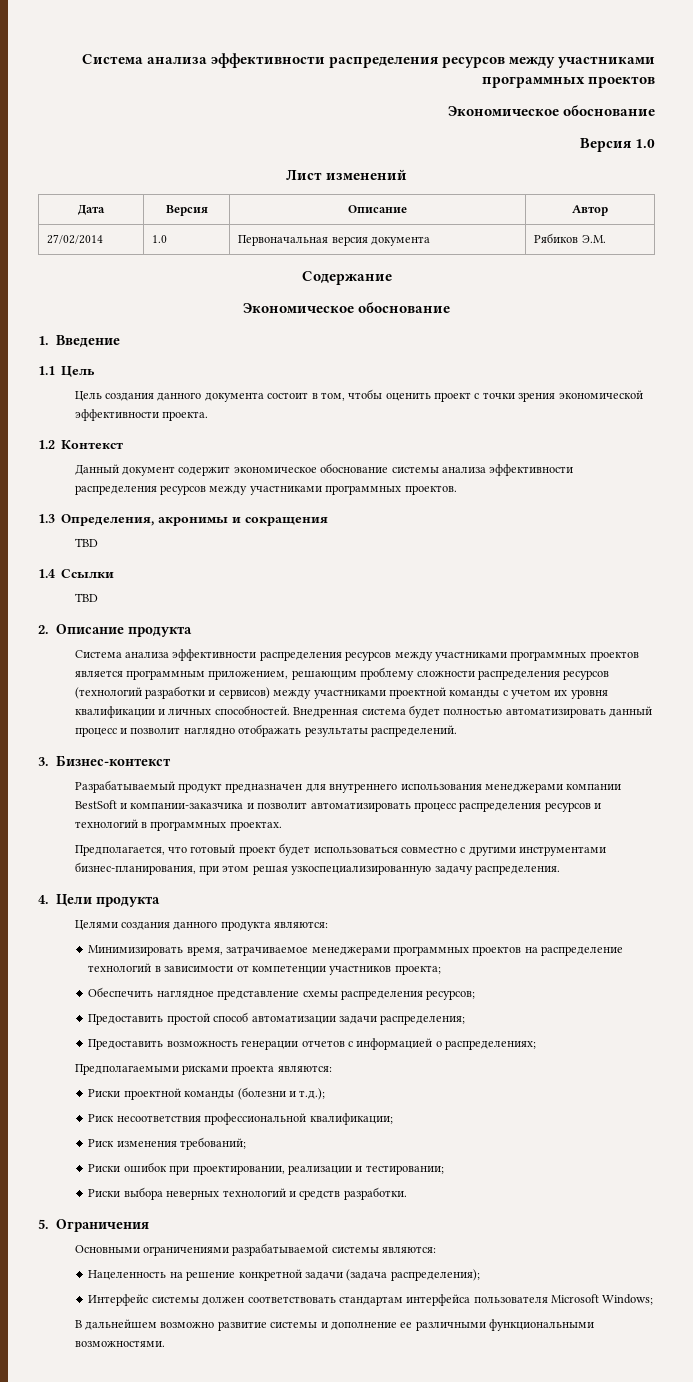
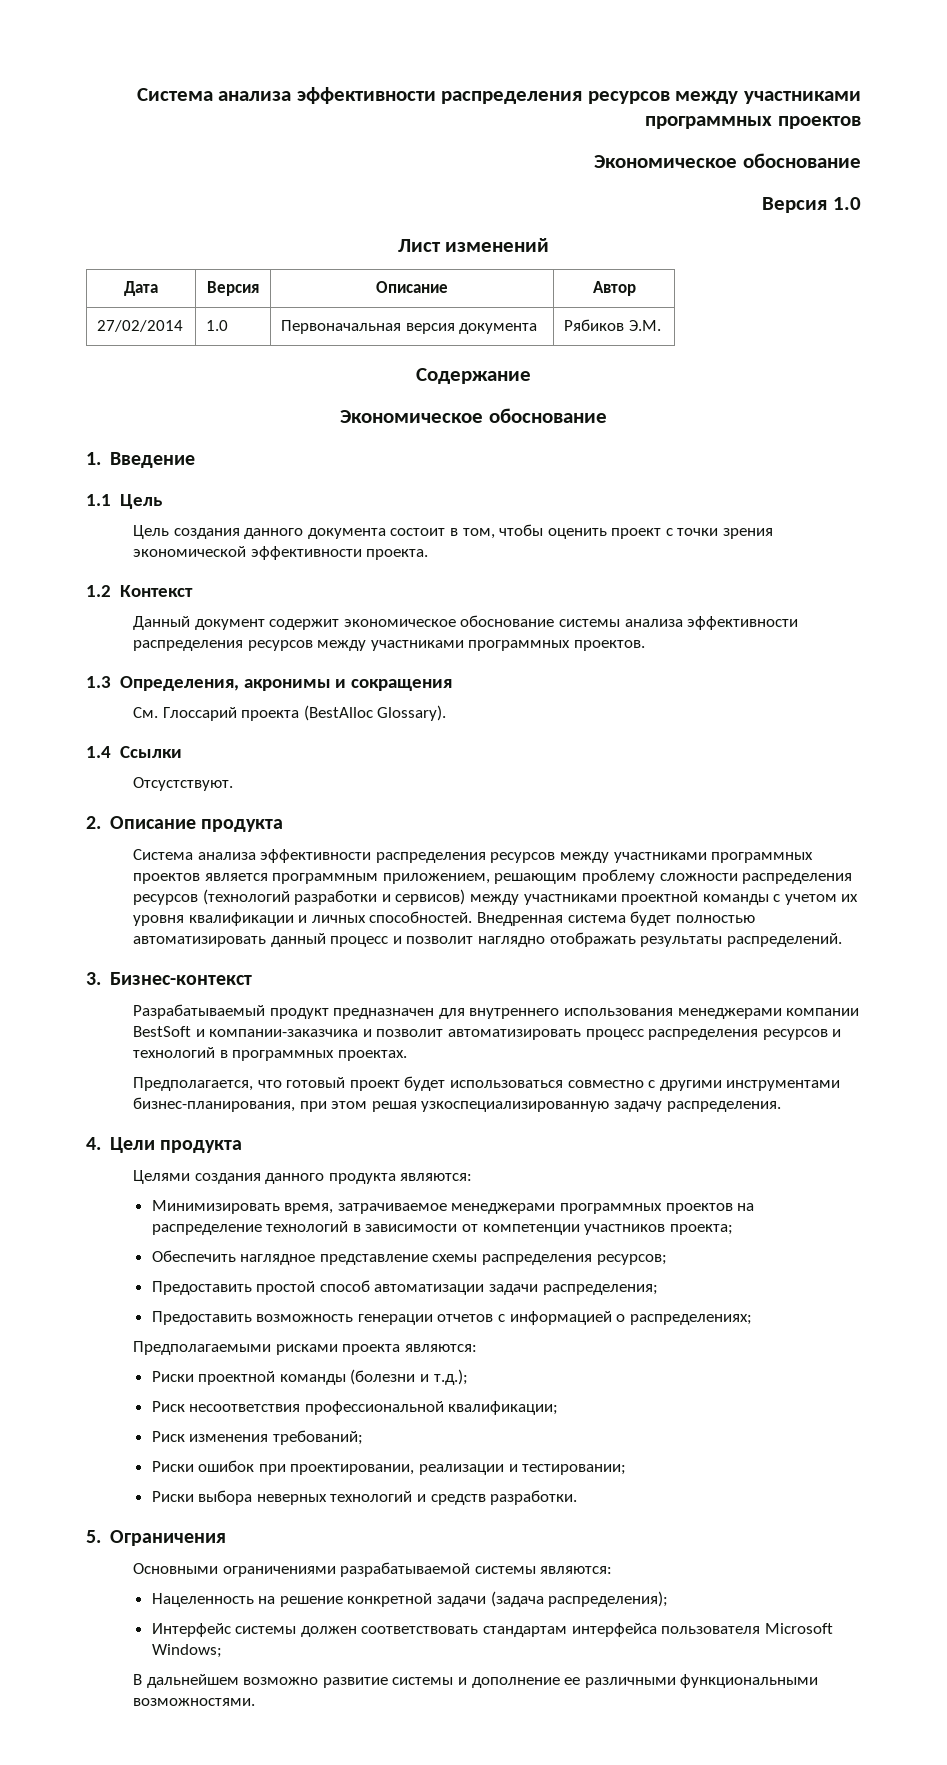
  1.3 Определения, акронимы и сокращения
- TBD
+ См. Глоссарий проекта (BestAlloc Glossary).
  1.4 Ссылки
- TBD
+ Отсустствуют.

